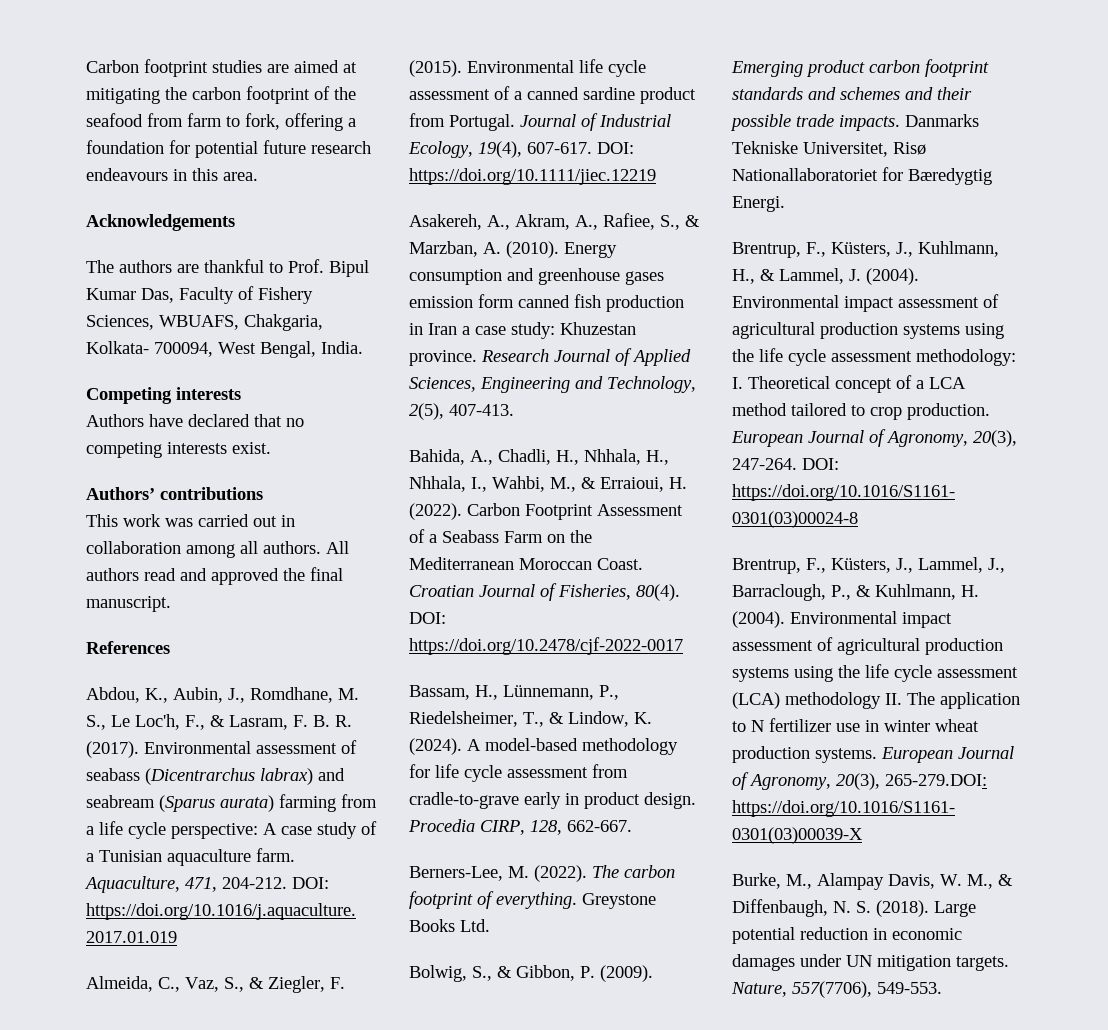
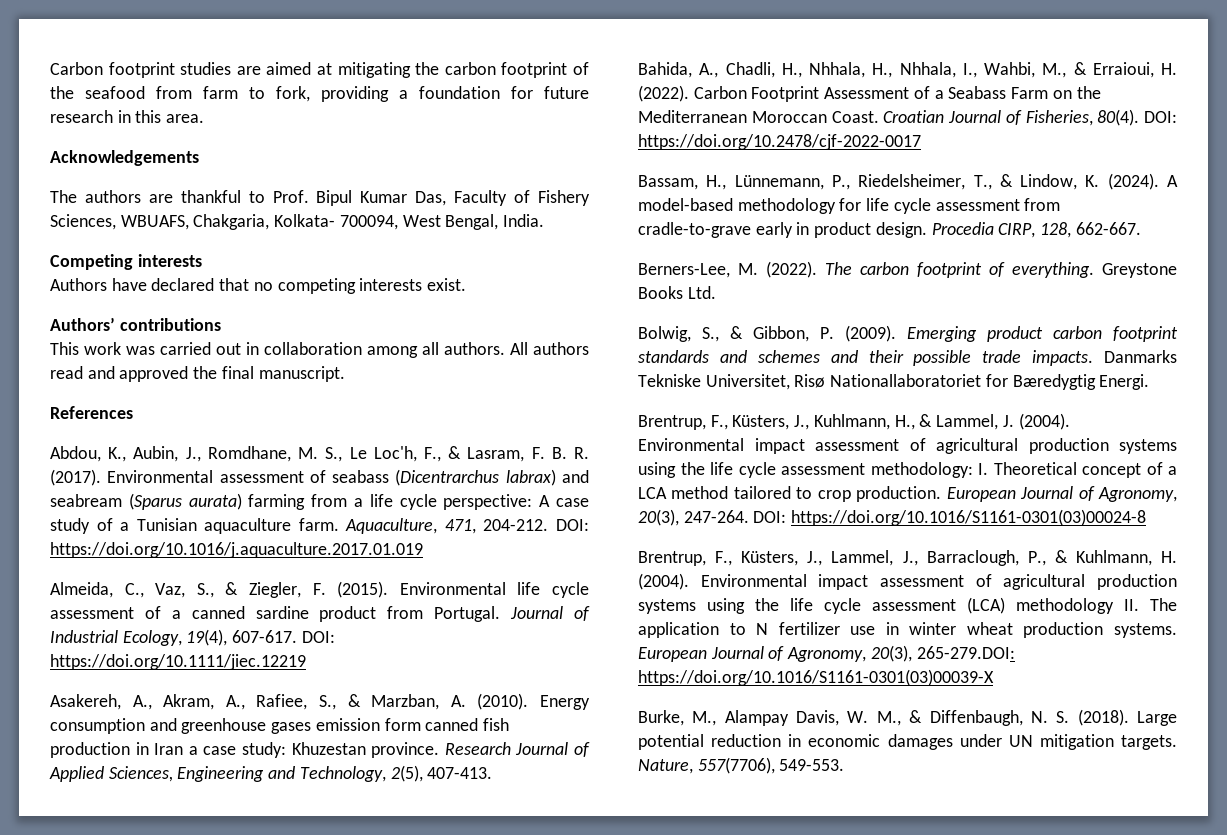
- Carbon footprint studies are aimed at mitigating the carbon footprint of the seafood from farm to fork, offering a foundation for potential future research endeavours in this area.
+ Carbon footprint studies are aimed at mitigating the carbon footprint of the seafood from farm to fork, providing a foundation for future research in this area.

